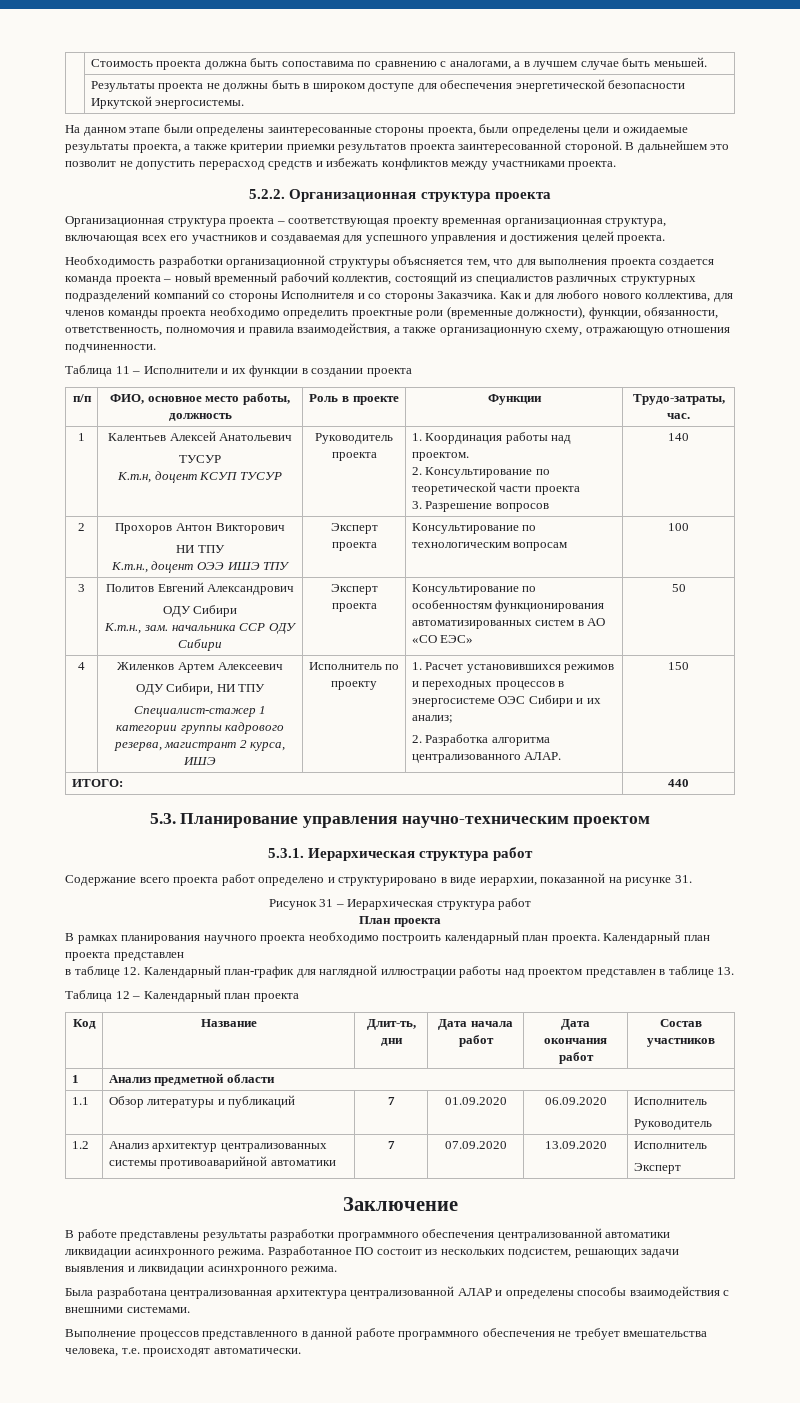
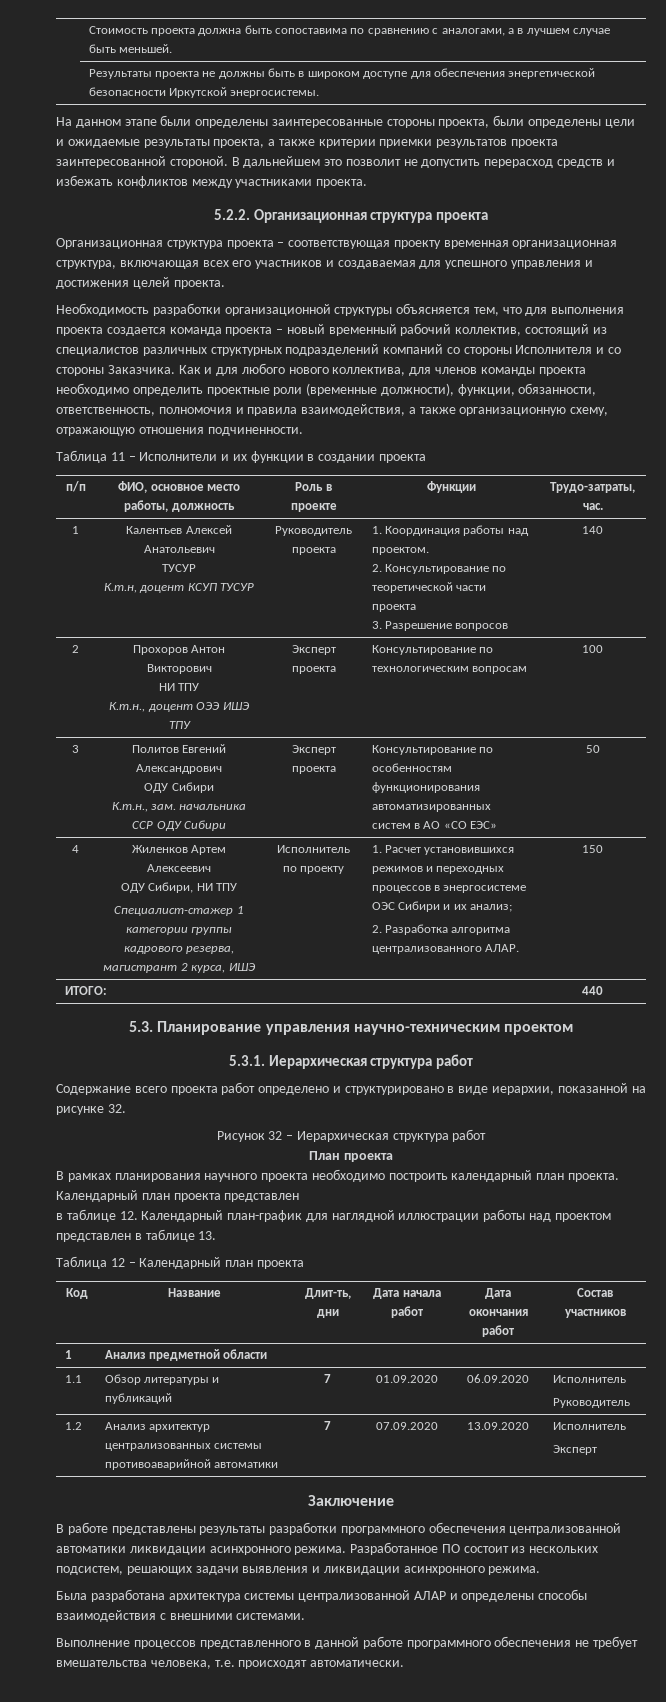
- Содержание всего проекта работ определено и структурировано в виде иерархии, показанной на рисунке 31.
+ Содержание всего проекта работ определено и структурировано в виде иерархии, показанной на рисунке 32.
- Рисунок 31 – Иерархическая структура работ
+ Рисунок 32 – Иерархическая структура работ
- Была разработана централизованная архитектура централизованной АЛАР и определены способы взаимодействия с внешними системами.
+ Была разработана архитектура системы централизованной АЛАР и определены способы взаимодействия с внешними системами.

